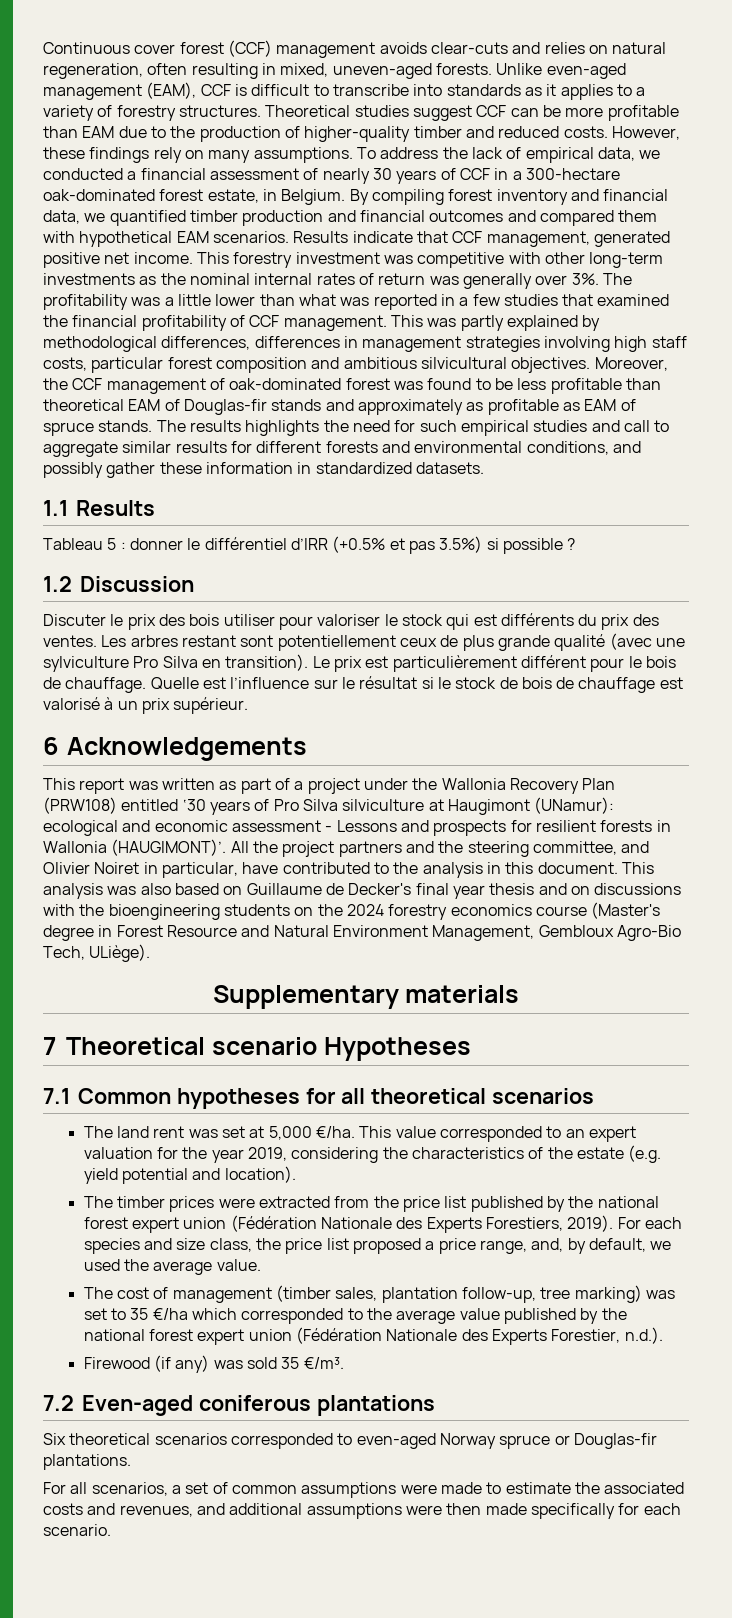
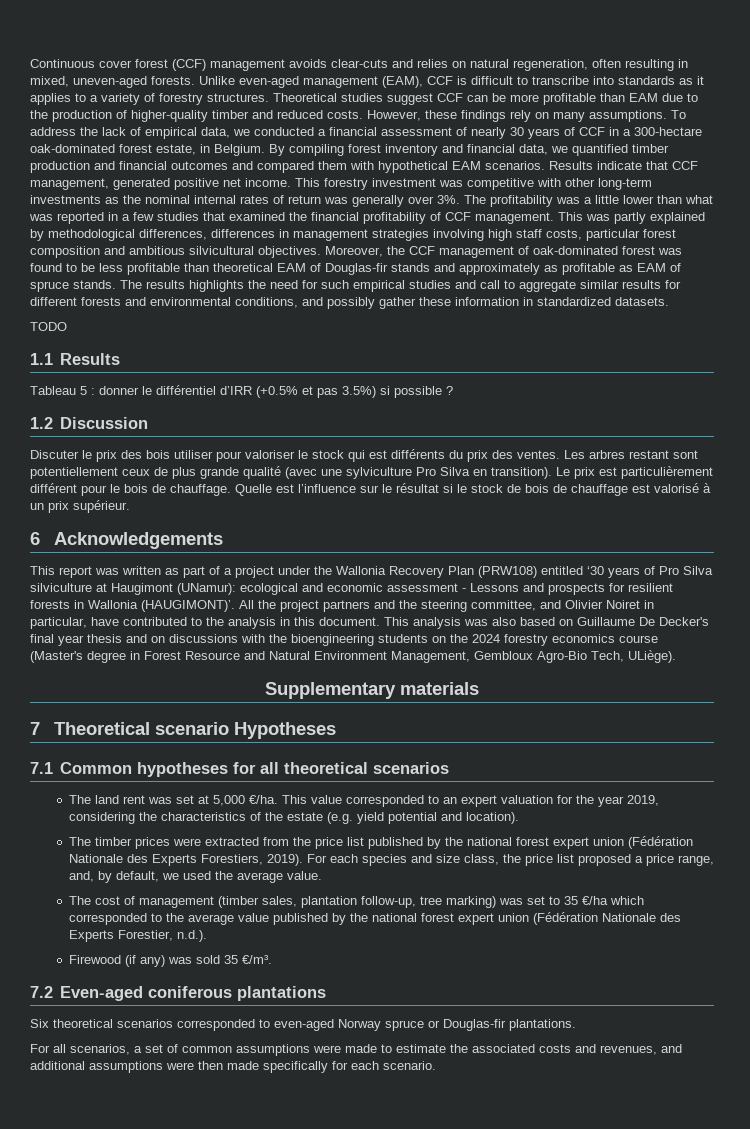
+ TODO
- This analysis was also based on Guillaume de Decker's final year thesis and on discussions with the bioengineering students on the 2024 forestry economics course (Master's degree in Forest Resource and Natural Environment Management, Gembloux Agro-Bio Tech, ULiège).
+ This analysis was also based on Guillaume De Decker's final year thesis and on discussions with the bioengineering students on the 2024 forestry economics course (Master's degree in Forest Resource and Natural Environment Management, Gembloux Agro-Bio Tech, ULiège).

